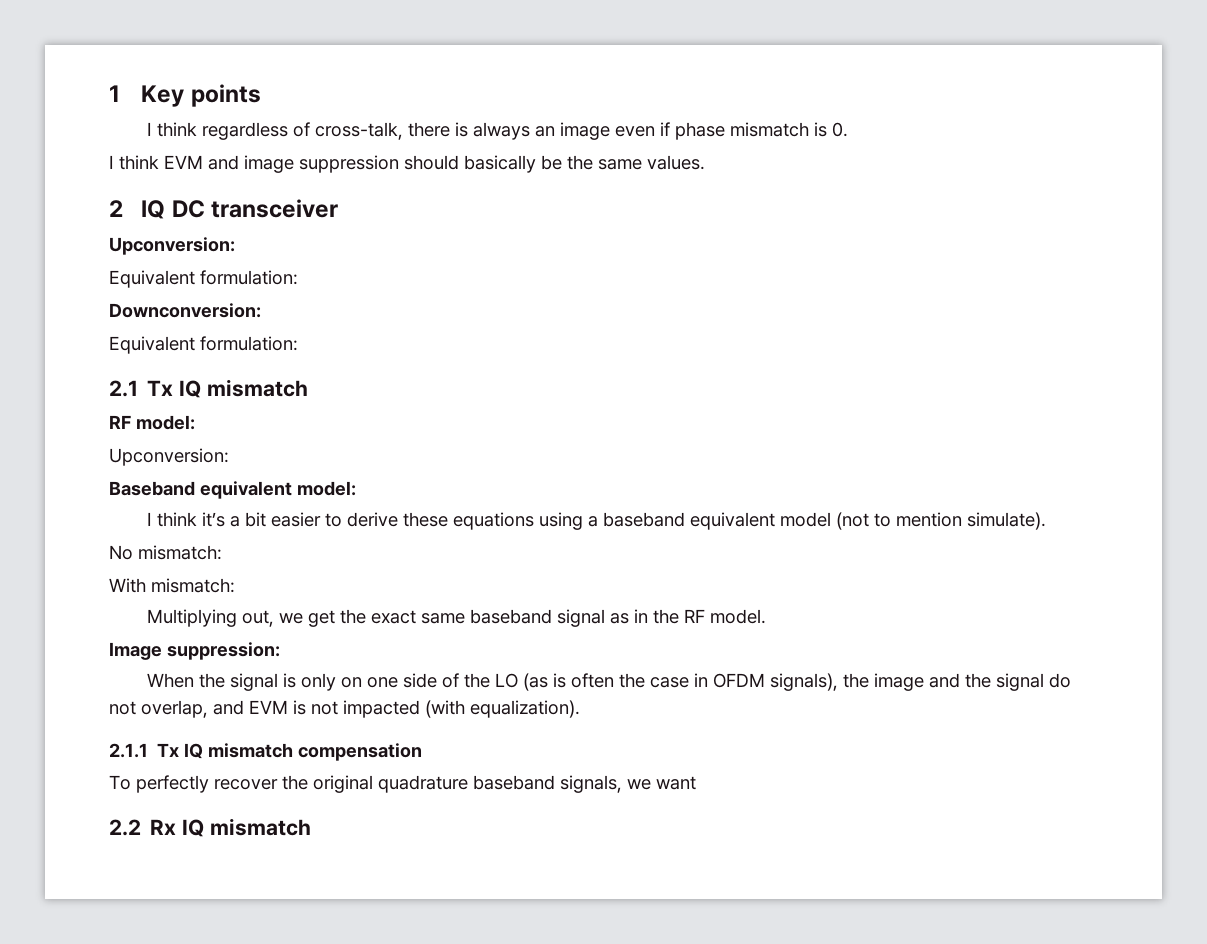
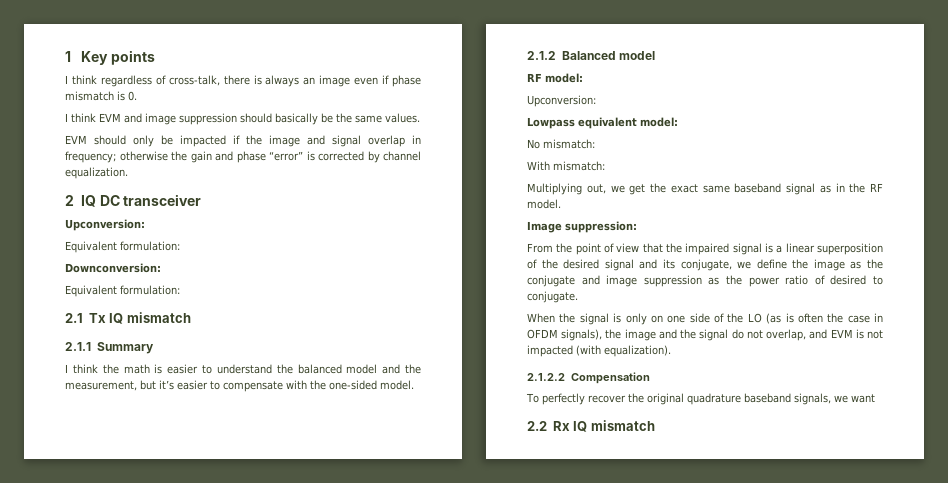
+ EVM should only be impacted if the image and signal overlap in frequency; otherwise the gain and phase “error” is corrected by channel equalization.
+ 2.1.1 Summary
+ I think the math is easier to understand the balanced model and the measurement, but it’s easier to compensate with the one-sided model.
+ 2.1.2 Balanced model
- Baseband equivalent model:
+ Lowpass equivalent model:
- I think it’s a bit easier to derive these equations using a baseband equivalent model (not to mention simulate).
+ From the point of view that the impaired signal is a linear superposition of the desired signal and its conjugate, we define the image as the conjugate and image suppression as the power ratio of desired to conjugate.
- 2.1.1 Tx IQ mismatch compensation
+ 2.1.2.2 Compensation

